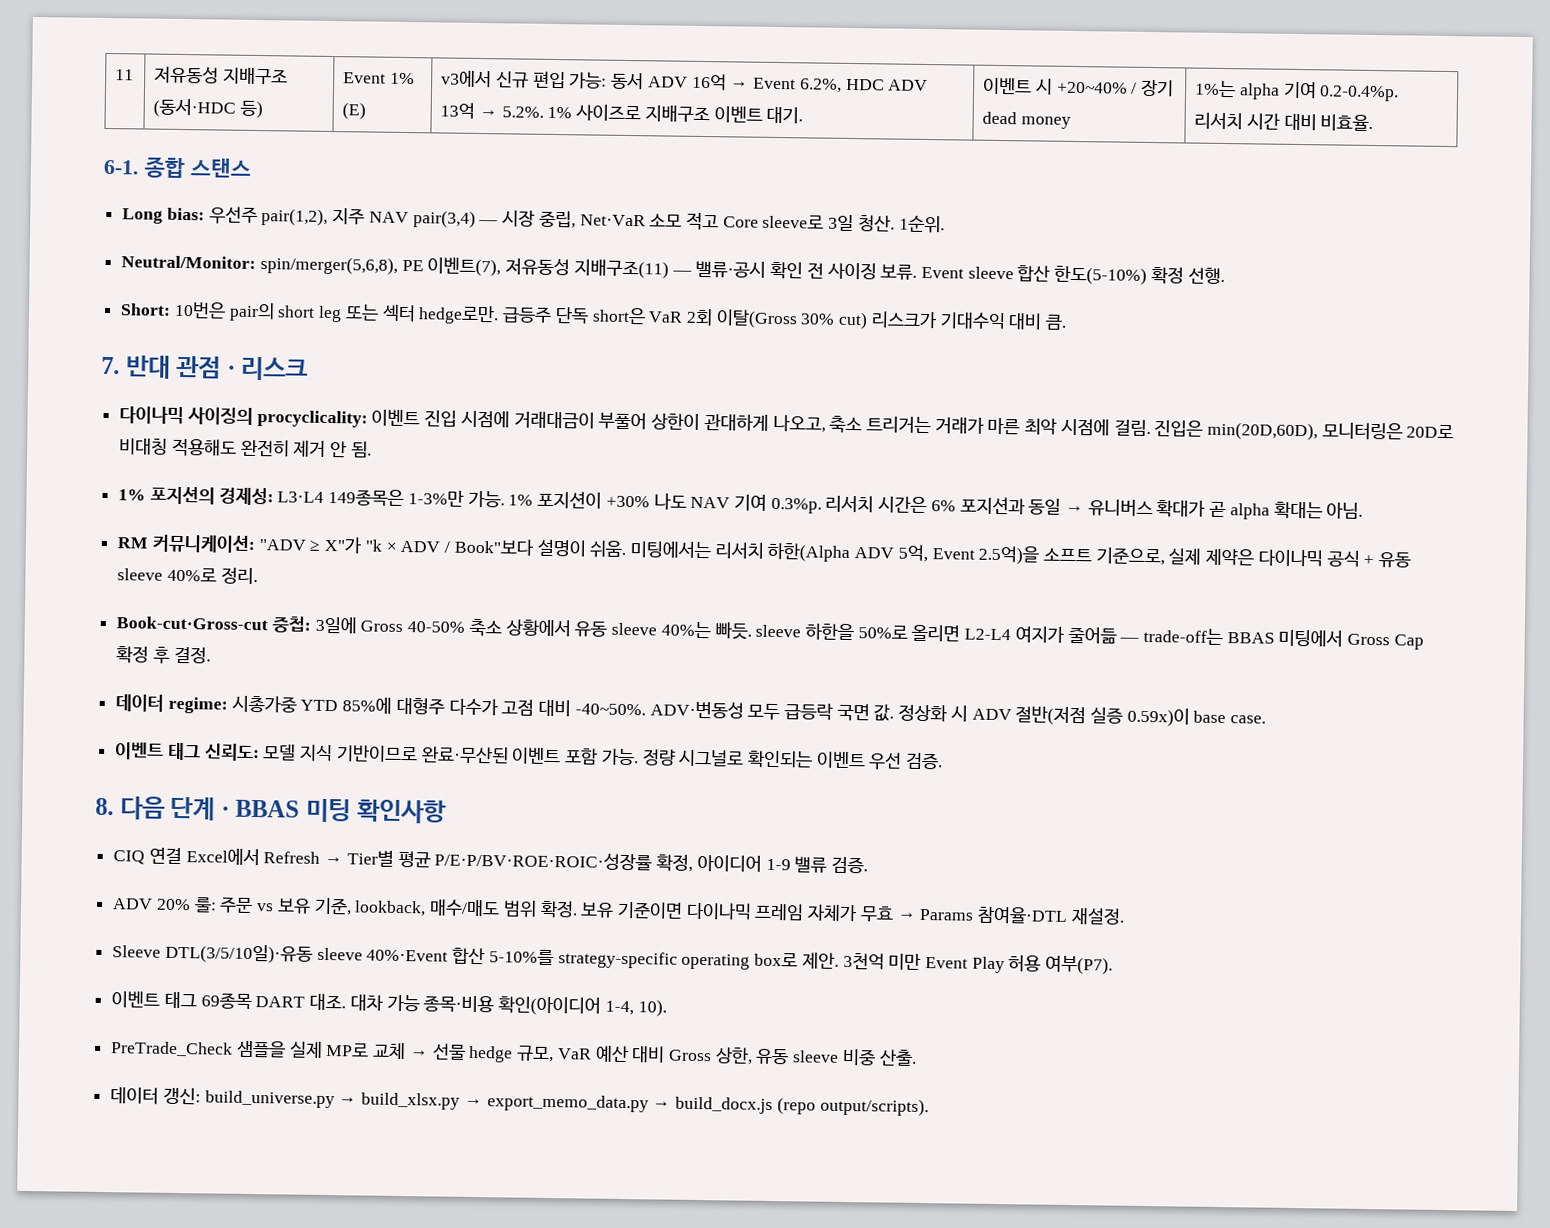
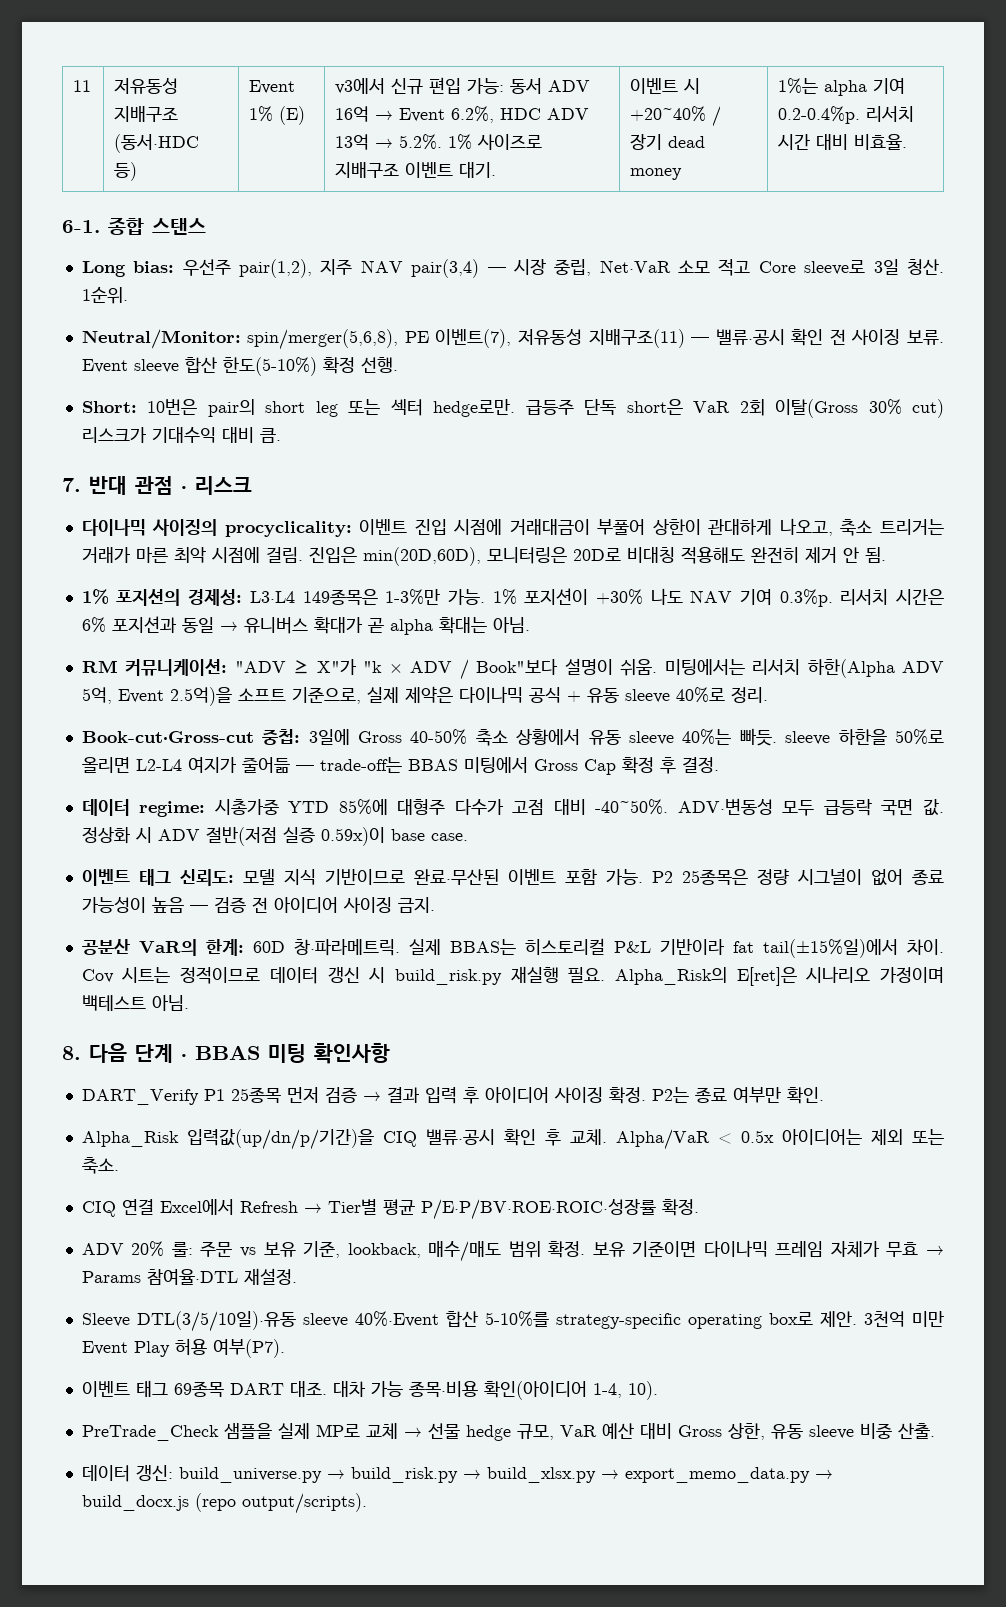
- 정량 시그널로 확인되는 이벤트 우선 검증.
+ P2 25종목은 정량 시그널이 없어 종료 가능성이 높음 — 검증 전 아이디어 사이징 금지.
+ 공분산 VaR의 한계: 60D 창·파라메트릭. 실제 BBAS는 히스토리컬 P&L 기반이라 fat tail(±15%일)에서 차이. Cov 시트는 정적이므로 데이터 갱신 시 build_risk.py 재실행 필요. Alpha_Risk의 E[ret]은 시나리오 가정이며 백테스트 아님.
+ DART_Verify P1 25종목 먼저 검증 → 결과 입력 후 아이디어 사이징 확정. P2는 종료 여부만 확인.
+ Alpha_Risk 입력값(up/dn/p/기간)을 CIQ 밸류·공시 확인 후 교체. Alpha/VaR < 0.5x 아이디어는 제외 또는 축소.
- CIQ 연결 Excel에서 Refresh → Tier별 평균 P/E·P/BV·ROE·ROIC·성장률 확정, 아이디어 1-9 밸류 검증.
+ CIQ 연결 Excel에서 Refresh → Tier별 평균 P/E·P/BV·ROE·ROIC·성장률 확정.
- 데이터 갱신: build_universe.py → build_xlsx.py → export_memo_data.py → build_docx.js (repo output/scripts).
+ 데이터 갱신: build_universe.py → build_risk.py → build_xlsx.py → export_memo_data.py → build_docx.js (repo output/scripts).

